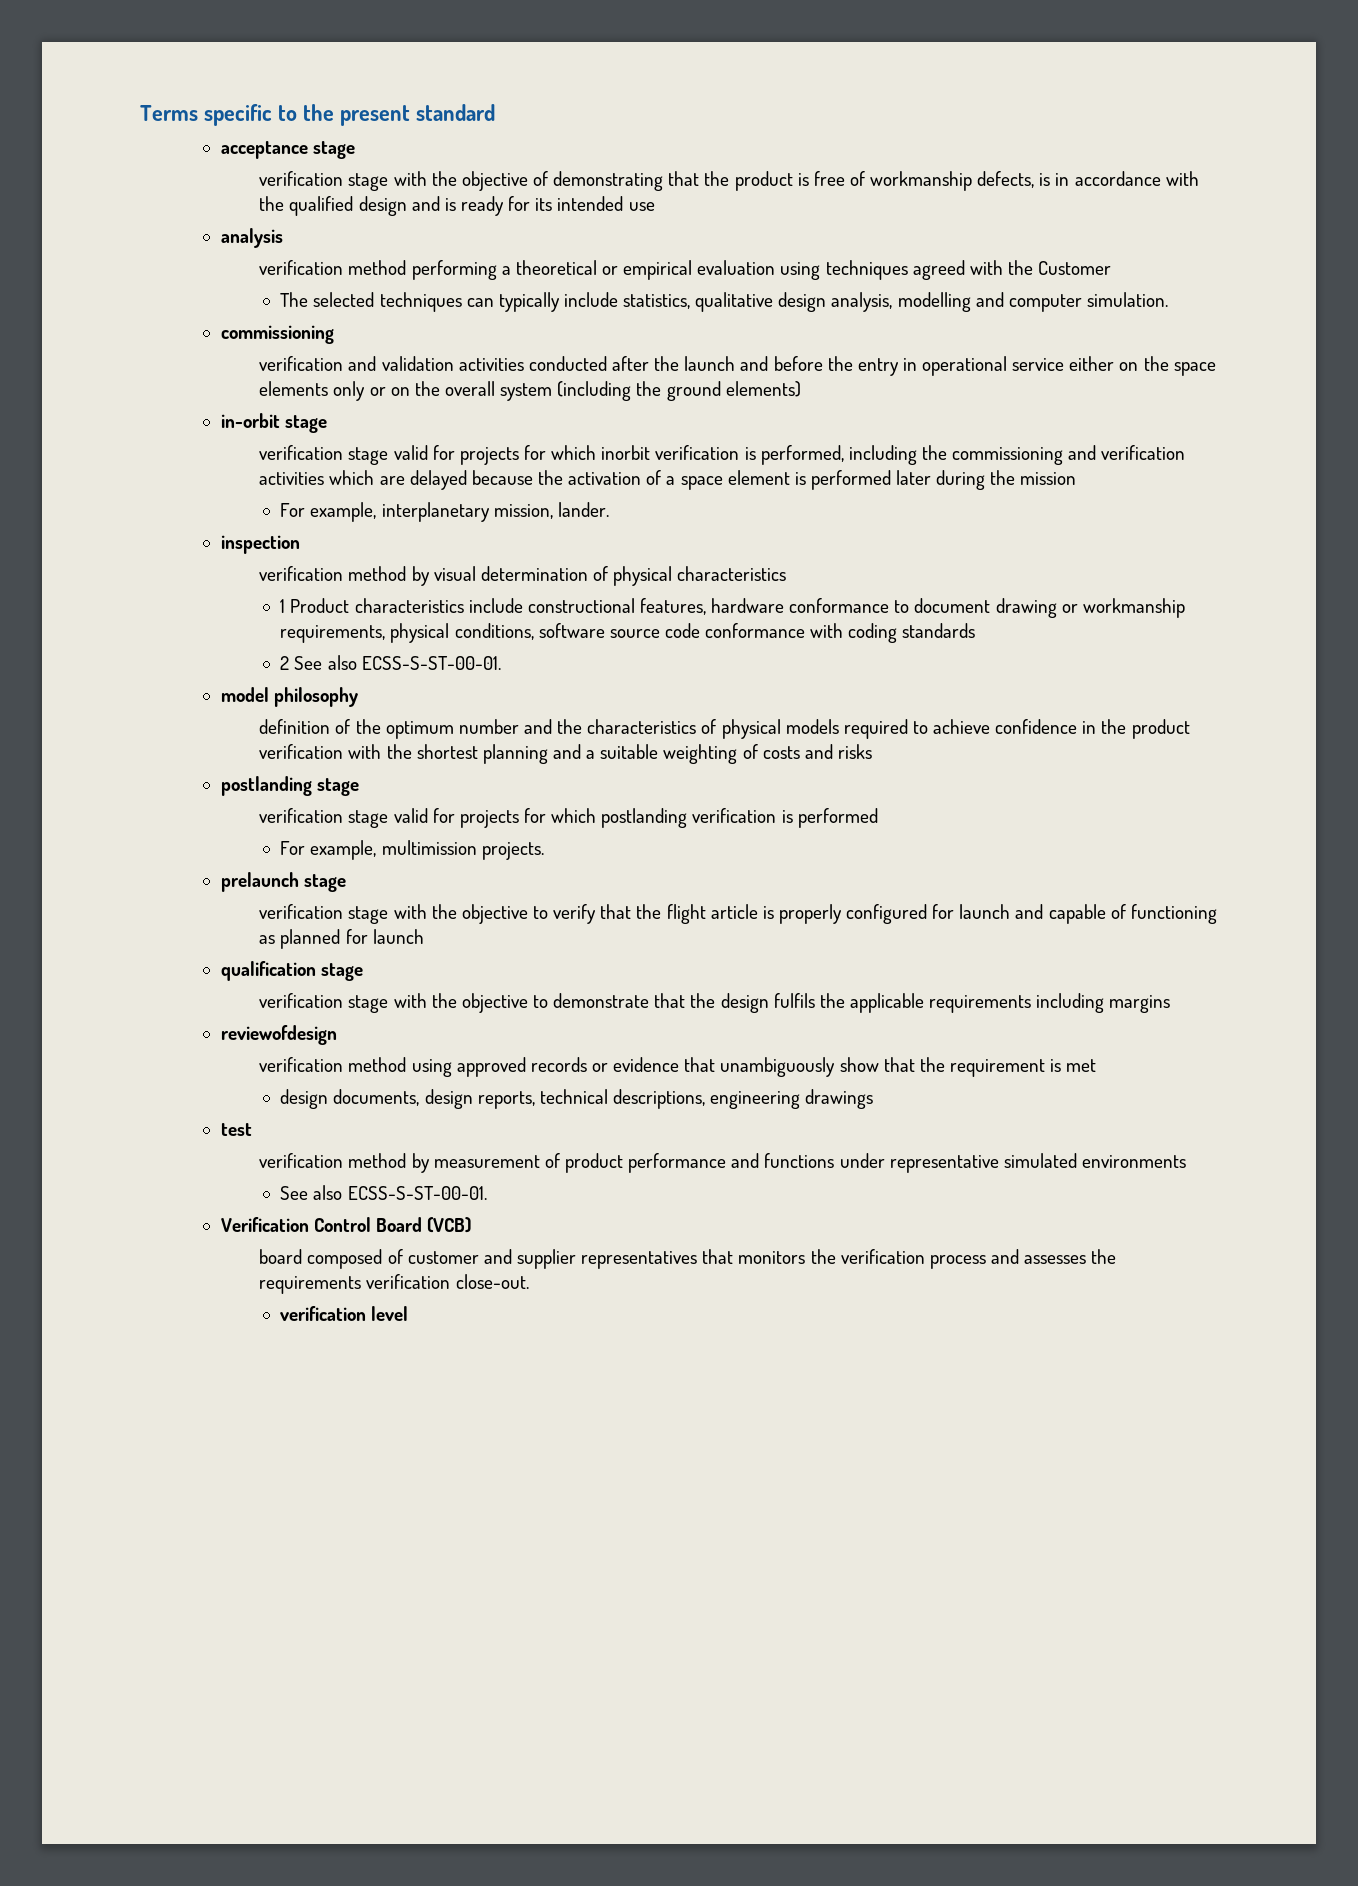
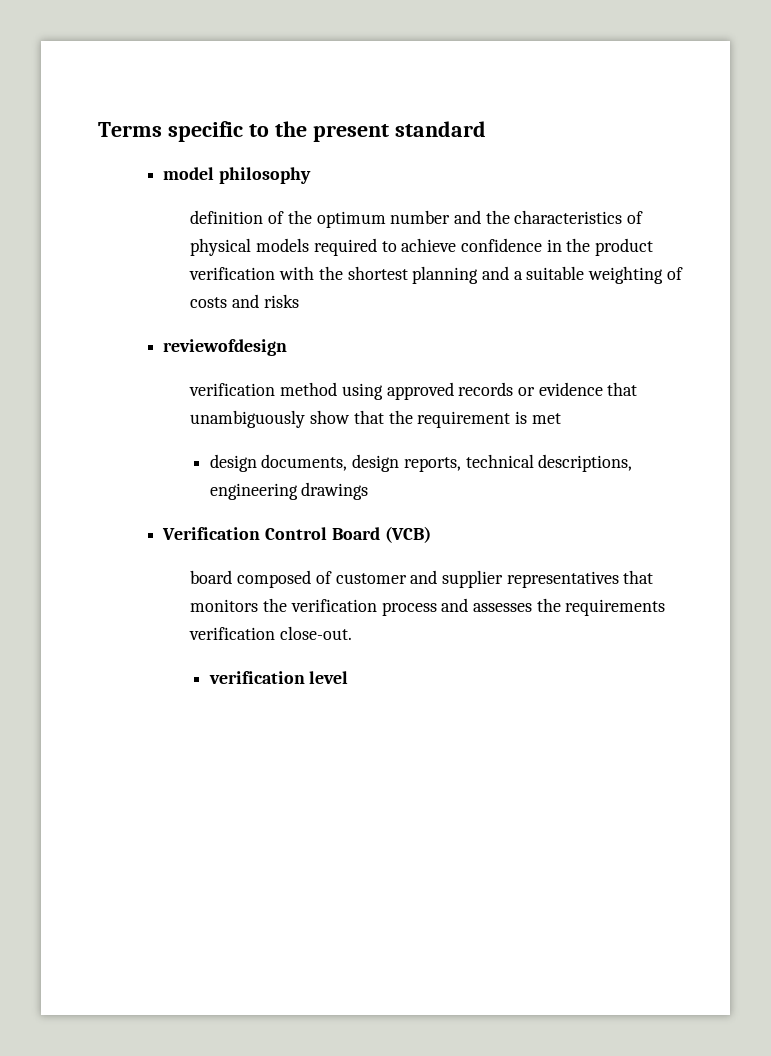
- acceptance stage
- verification stage with the objective of demonstrating that the product is free of workmanship defects, is in accordance with the qualified design and is ready for its intended use
- analysis
- verification method performing a theoretical or empirical evaluation using techniques agreed with the Customer
- The selected techniques can typically include statistics, qualitative design analysis, modelling and computer simulation.
- commissioning
- verification and validation activities conducted after the launch and before the entry in operational service either on the space elements only or on the overall system (including the ground elements)
- in-orbit stage
- verification stage valid for projects for which inorbit verification is performed, including the commissioning and verification activities which are delayed because the activation of a space element is performed later during the mission
- For example, interplanetary mission, lander.
- inspection
- verification method by visual determination of physical characteristics
- 1 Product characteristics include constructional features, hardware conformance to document drawing or workmanship requirements, physical conditions, software source code conformance with coding standards
- 2 See also ECSS-S-ST-00-01.
- postlanding stage
- verification stage valid for projects for which postlanding verification is performed
- For example, multimission projects.
- prelaunch stage
- verification stage with the objective to verify that the flight article is properly configured for launch and capable of functioning as planned for launch
- qualification stage
- verification stage with the objective to demonstrate that the design fulfils the applicable requirements including margins
- test
- verification method by measurement of product performance and functions under representative simulated environments
- See also ECSS-S-ST-00-01.

